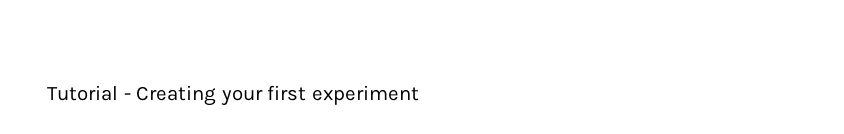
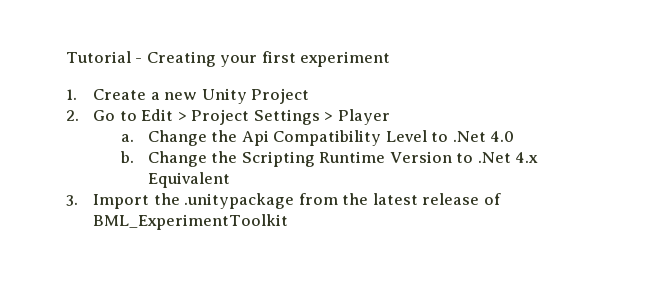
+ 1. Create a new Unity Project
+ 2. Go to Edit > Project Settings > Player
+ a. Change the Api Compatibility Level to .Net 4.0
+ b. Change the Scripting Runtime Version to .Net 4.x Equivalent
+ 3. Import the .unitypackage from the latest release of BML_ExperimentToolkit

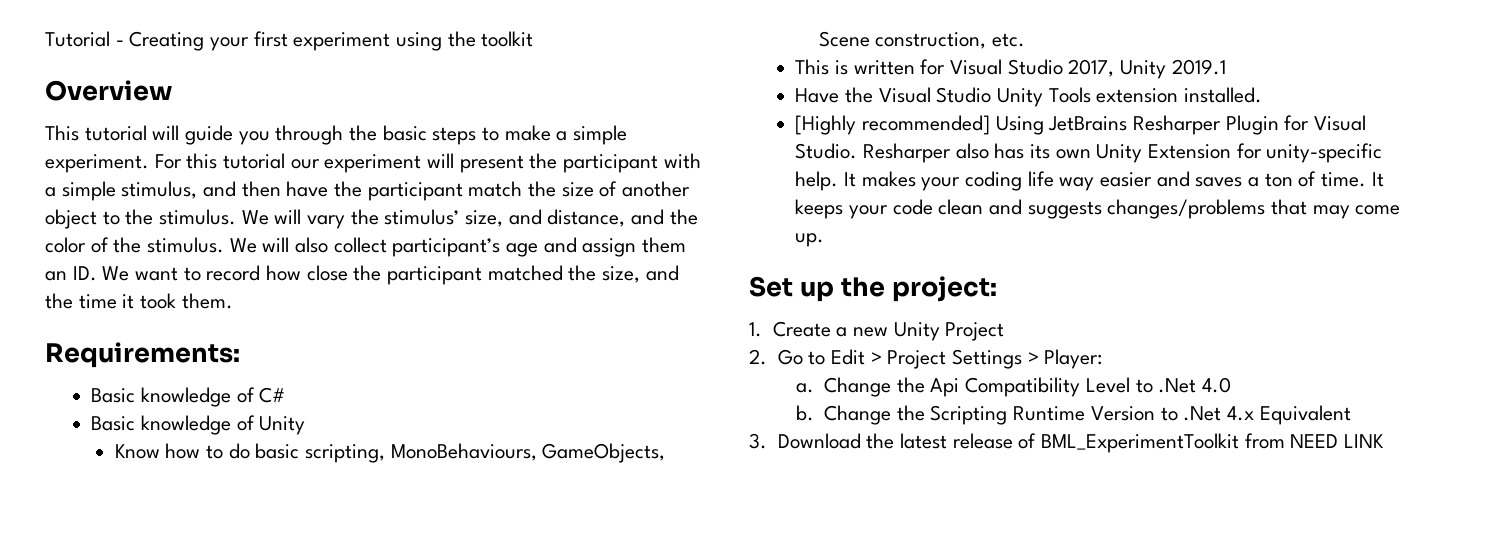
- Tutorial - Creating your first experiment
+ Tutorial - Creating your first experiment using the toolkit
+ Overview
+ This tutorial will guide you through the basic steps to make a simple experiment. For this tutorial our experiment will present the participant with a simple stimulus, and then have the participant match the size of another object to the stimulus. We will vary the stimulus’ size, and distance, and the color of the stimulus. We will also collect participant’s age and assign them an ID. We want to record how close the participant matched the size, and the time it took them.
+ Requirements:
+ Basic knowledge of C#
+ Basic knowledge of Unity
+ Know how to do basic scripting, MonoBehaviours, GameObjects, Scene construction, etc.
+ This is written for Visual Studio 2017, Unity 2019.1
+ Have the Visual Studio Unity Tools extension installed.
+ [Highly recommended] Using JetBrains Resharper Plugin for Visual Studio. Resharper also has its own Unity Extension for unity-specific help. It makes your coding life way easier and saves a ton of time. It keeps your code clean and suggests changes/problems that may come up.
+ Set up the project:
- 2. Go to Edit > Project Settings > Player
+ 2. Go to Edit > Project Settings > Player:
- 3. Import the .unitypackage from the latest release of BML_ExperimentToolkit
+ 3. Download the latest release of BML_ExperimentToolkit from NEED LINK

